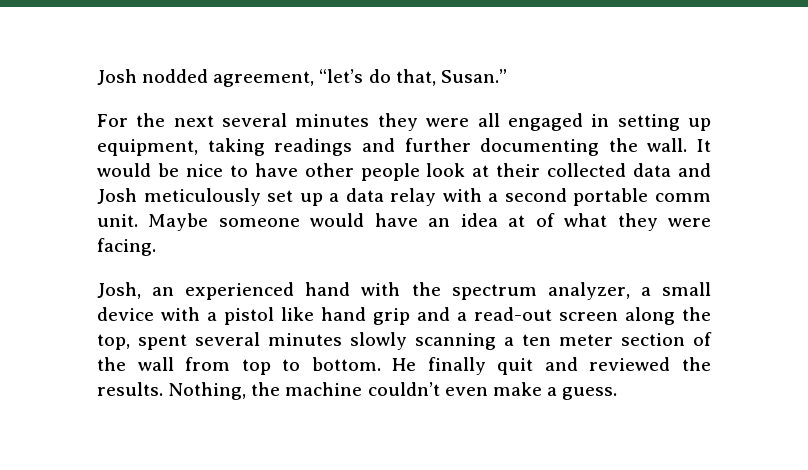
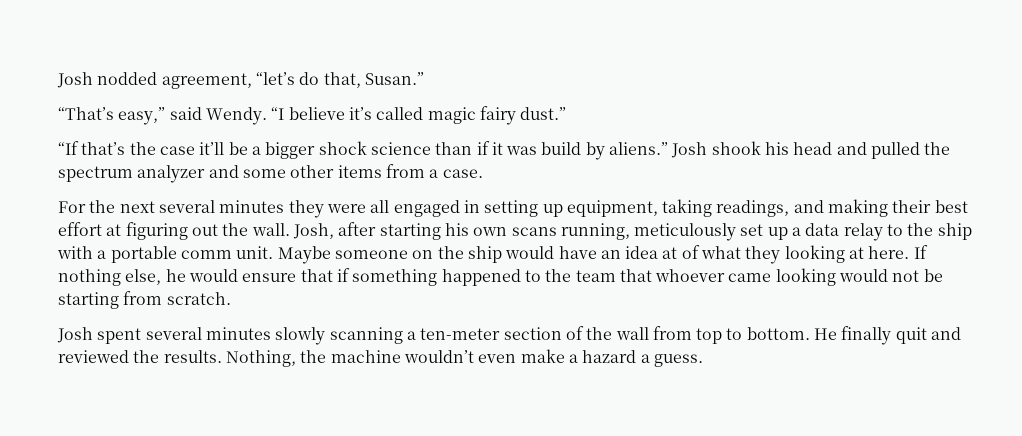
+ “That’s easy,” said Wendy. “I believe it’s called magic fairy dust.”
+ “If that’s the case it’ll be a bigger shock science than if it was build by aliens.” Josh shook his head and pulled the spectrum analyzer and some other items from a case.
- For the next several minutes they were all engaged in setting up equipment, taking readings and further documenting the wall. It would be nice to have other people look at their collected data and Josh meticulously set up a data relay with a second portable comm unit.
+ For the next several minutes they were all engaged in setting up equipment, taking readings, and making their best effort at figuring out the wall. Josh, after starting his own scans running, meticulously set up a data relay to the ship with a portable comm unit.
- Maybe someone would have an idea at of what they were facing.
- Josh, an experienced hand with the spectrum analyzer, a small device with a pistol like hand grip and a read-out screen along the top, spent several minutes slowly scanning a ten meter section of the wall from top to bottom.
+ Maybe someone on the ship would have an idea at of what they looking at here. If nothing else, he would ensure that if something happened to the team that whoever came looking would not be starting from scratch.
+ Josh spent several minutes slowly scanning a ten-meter section of the wall from top to bottom.
- Nothing, the machine couldn’t even make a guess.
+ Nothing, the machine wouldn’t even make a hazard a guess.

